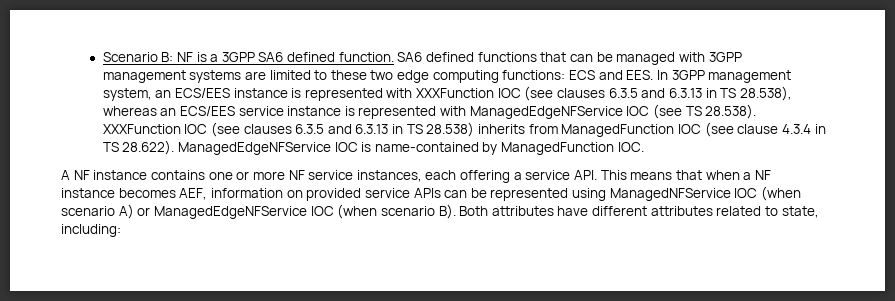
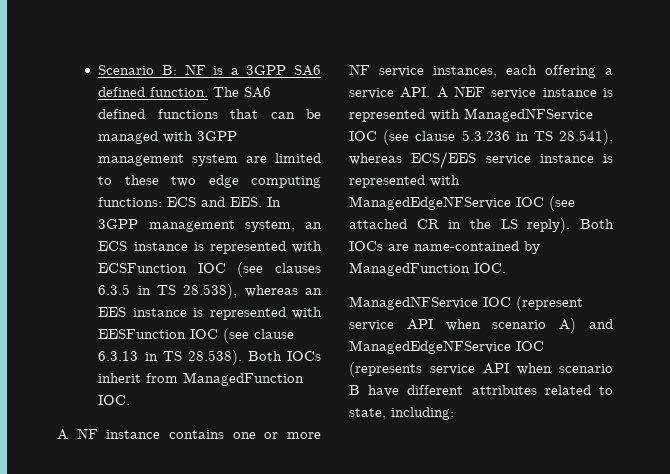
- SA6 defined functions that can be managed with 3GPP management systems are limited to these two edge computing functions: ECS and EES. In 3GPP management system, an ECS/EES instance is represented with XXXFunction IOC (see clauses 6.3.5 and 6.3.13 in TS 28.538), whereas an ECS/EES service instance is represented with ManagedEdgeNFService IOC (see TS 28.538). XXXFunction IOC (see clauses 6.3.5 and 6.3.13 in TS 28.538) inherits from ManagedFunction IOC (see clause 4.3.4 in TS 28.622). ManagedEdgeNFService IOC is name-contained by ManagedFunction IOC.
+ The SA6 defined functions that can be managed with 3GPP management system are limited to these two edge computing functions: ECS and EES. In 3GPP management system, an ECS instance is represented with ECSFunction IOC (see clauses 6.3.5 in TS 28.538), whereas an EES instance is represented with EESFunction IOC (see clause 6.3.13 in TS 28.538). Both IOCs inherit from ManagedFunction IOC.
- A NF instance contains one or more NF service instances, each offering a service API. This means that when a NF instance becomes AEF, information on provided service APIs can be represented using ManagedNFService IOC (when scenario A) or ManagedEdgeNFService IOC (when scenario B). Both attributes have different attributes related to state, including:
+ A NF instance contains one or more NF service instances, each offering a service API. A NEF service instance is represented with ManagedNFService IOC (see clause 5.3.236 in TS 28.541), whereas ECS/EES service instance is represented with ManagedEdgeNFService IOC (see attached CR in the LS reply). Both IOCs are name-contained by ManagedFunction IOC.
+ ManagedNFService IOC (represent service API when scenario A) and ManagedEdgeNFService IOC (represents service API when scenario B have different attributes related to state, including:

